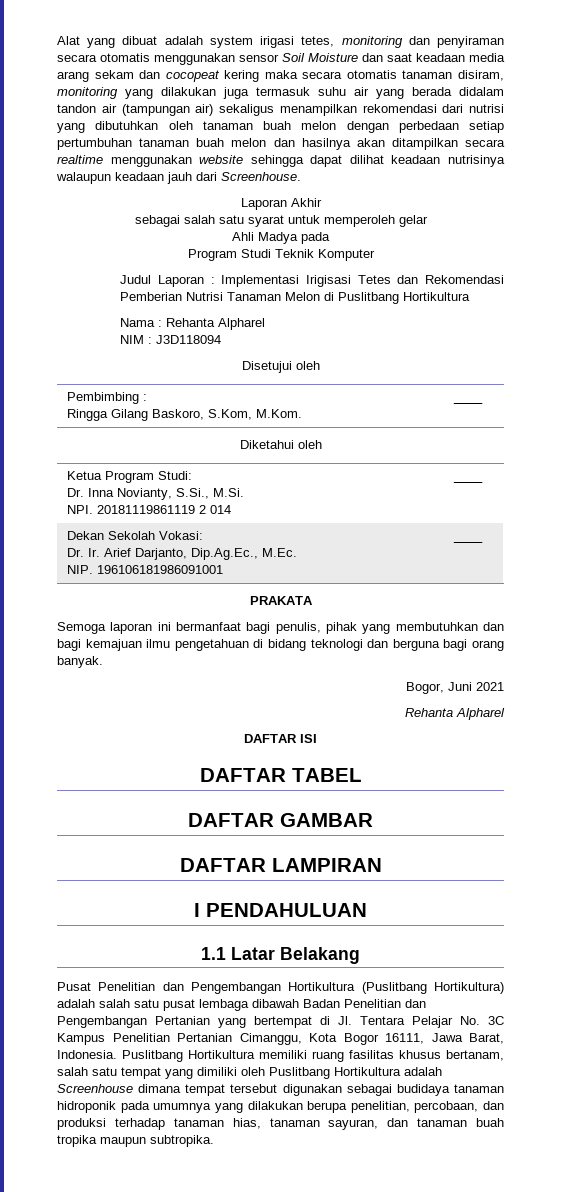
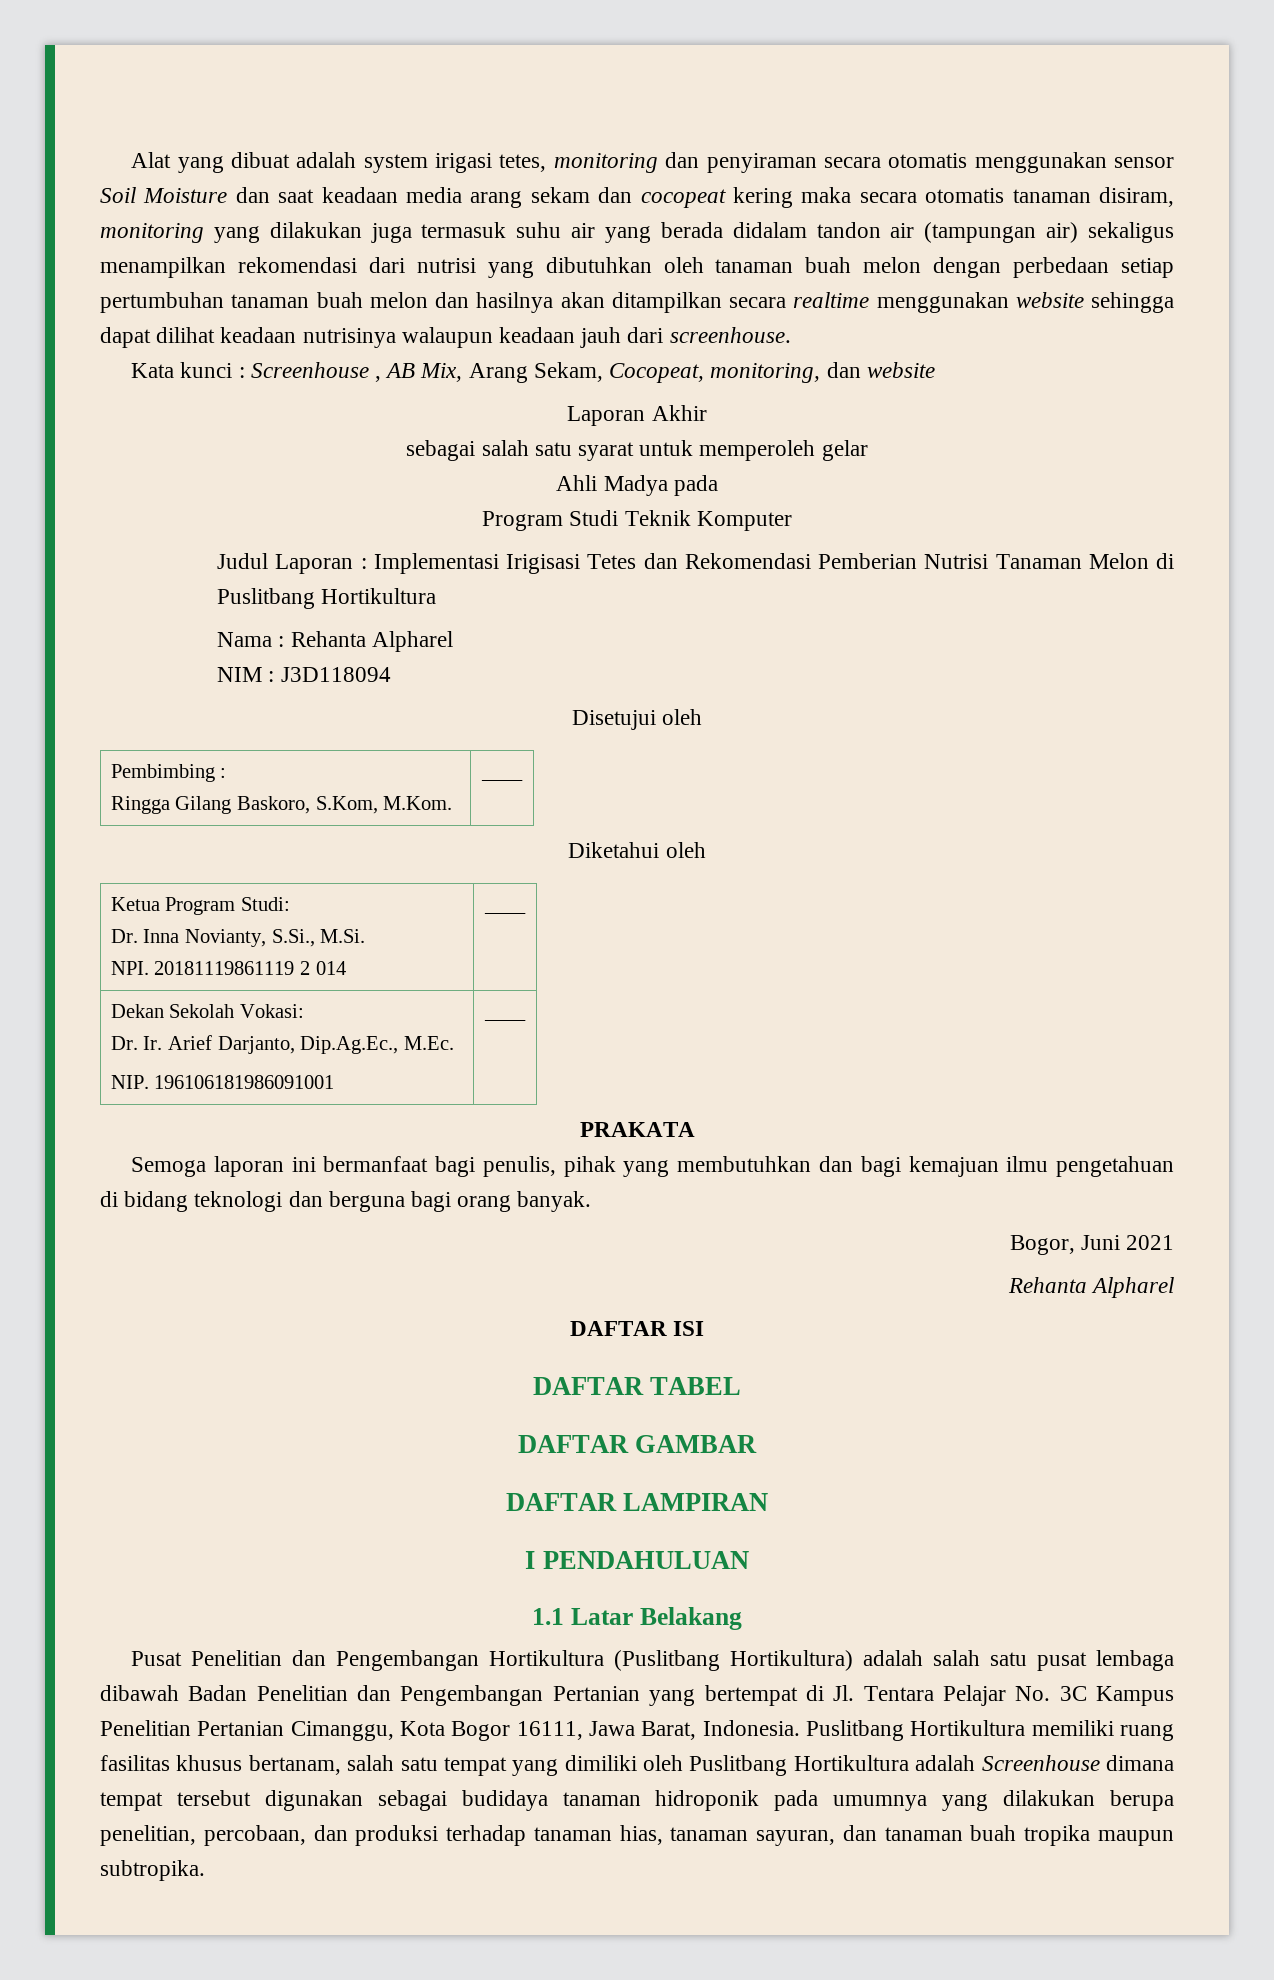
- Alat yang dibuat adalah system irigasi tetes, monitoring dan penyiraman secara otomatis menggunakan sensor Soil Moisture dan saat keadaan media arang sekam dan cocopeat kering maka secara otomatis tanaman disiram, monitoring yang dilakukan juga termasuk suhu air yang berada didalam tandon air (tampungan air) sekaligus menampilkan rekomendasi dari nutrisi yang dibutuhkan oleh tanaman buah melon dengan perbedaan setiap pertumbuhan tanaman buah melon dan hasilnya akan ditampilkan secara realtime menggunakan website sehingga dapat dilihat keadaan nutrisinya walaupun keadaan jauh dari Screenhouse.
+ Alat yang dibuat adalah system irigasi tetes, monitoring dan penyiraman secara otomatis menggunakan sensor Soil Moisture dan saat keadaan media arang sekam dan cocopeat kering maka secara otomatis tanaman disiram, monitoring yang dilakukan juga termasuk suhu air yang berada didalam tandon air (tampungan air) sekaligus menampilkan rekomendasi dari nutrisi yang dibutuhkan oleh tanaman buah melon dengan perbedaan setiap pertumbuhan tanaman buah melon dan hasilnya akan ditampilkan secara realtime menggunakan website sehingga dapat dilihat keadaan nutrisinya walaupun keadaan jauh dari screenhouse.
+ Kata kunci : Screenhouse , AB Mix, Arang Sekam, Cocopeat, monitoring, dan website

